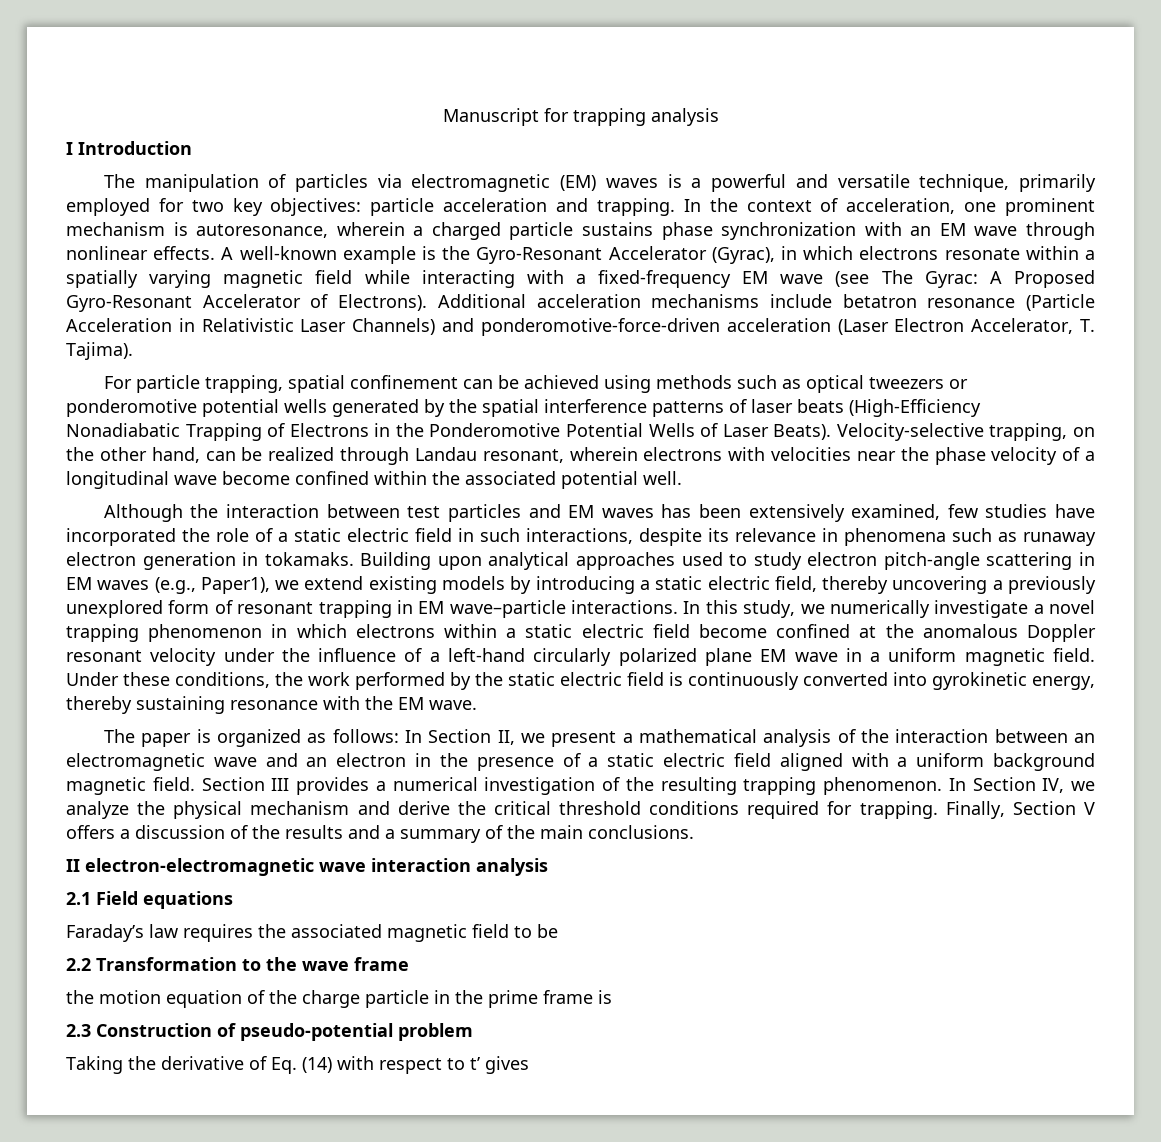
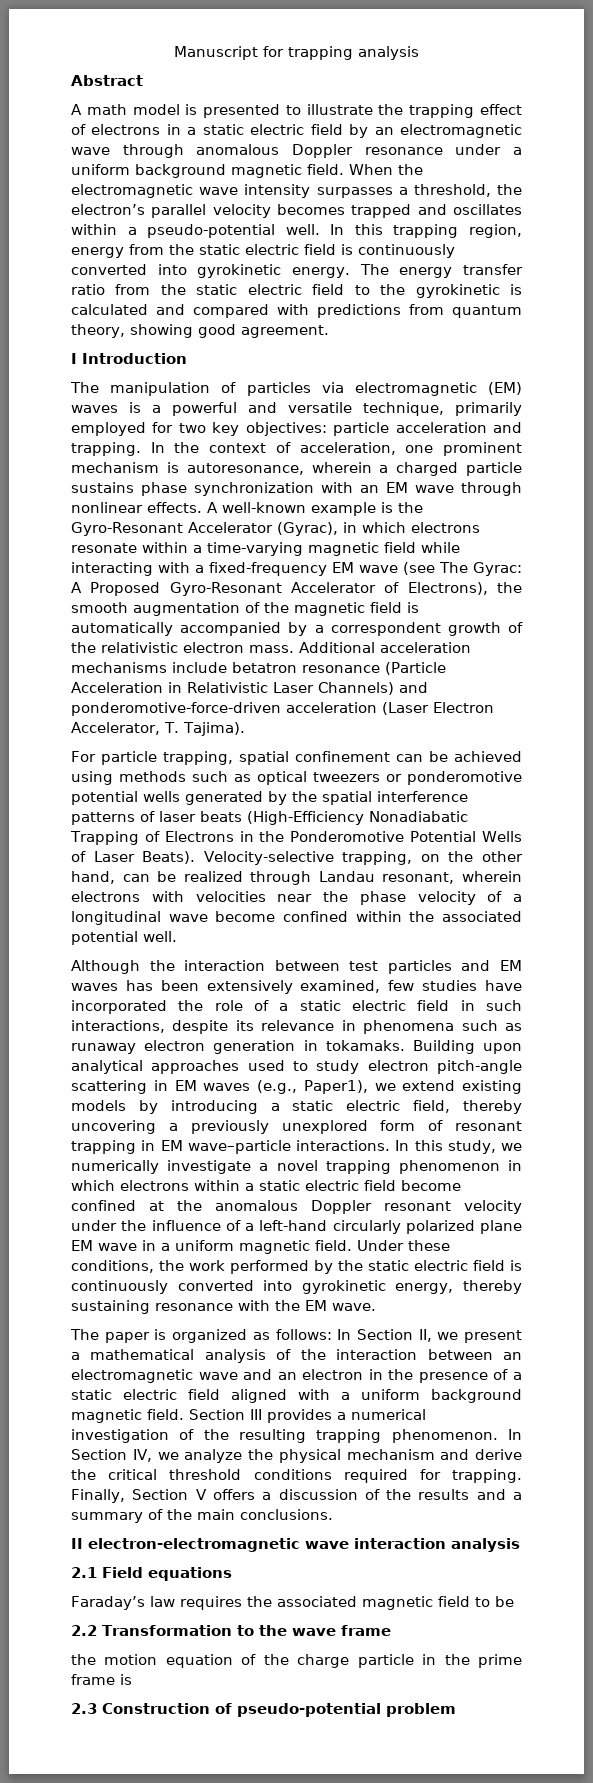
+ Abstract
+ A math model is presented to illustrate the trapping effect of electrons in a static electric field by an electromagnetic wave through anomalous Doppler resonance under a uniform background magnetic field. When the electromagnetic wave intensity surpasses a threshold, the electron’s parallel velocity becomes trapped and oscillates within a pseudo-potential well. In this trapping region, energy from the static electric field is continuously converted into gyrokinetic energy. The energy transfer ratio from the static electric field to the gyrokinetic is calculated and compared with predictions from quantum theory, showing good agreement.
- A well-known example is the Gyro-Resonant Accelerator (Gyrac), in which electrons resonate within a spatially varying magnetic field while interacting with a fixed-frequency EM wave (see The Gyrac: A Proposed Gyro-Resonant Accelerator of Electrons).
+ A well-known example is the Gyro-Resonant Accelerator (Gyrac), in which electrons resonate within a time-varying magnetic field while interacting with a fixed-frequency EM wave (see The Gyrac: A Proposed Gyro-Resonant Accelerator of Electrons), the smooth augmentation of the magnetic field is automatically accompanied by a correspondent growth of the relativistic electron mass.
- Taking the derivative of Eq. (14) with respect to t’ gives

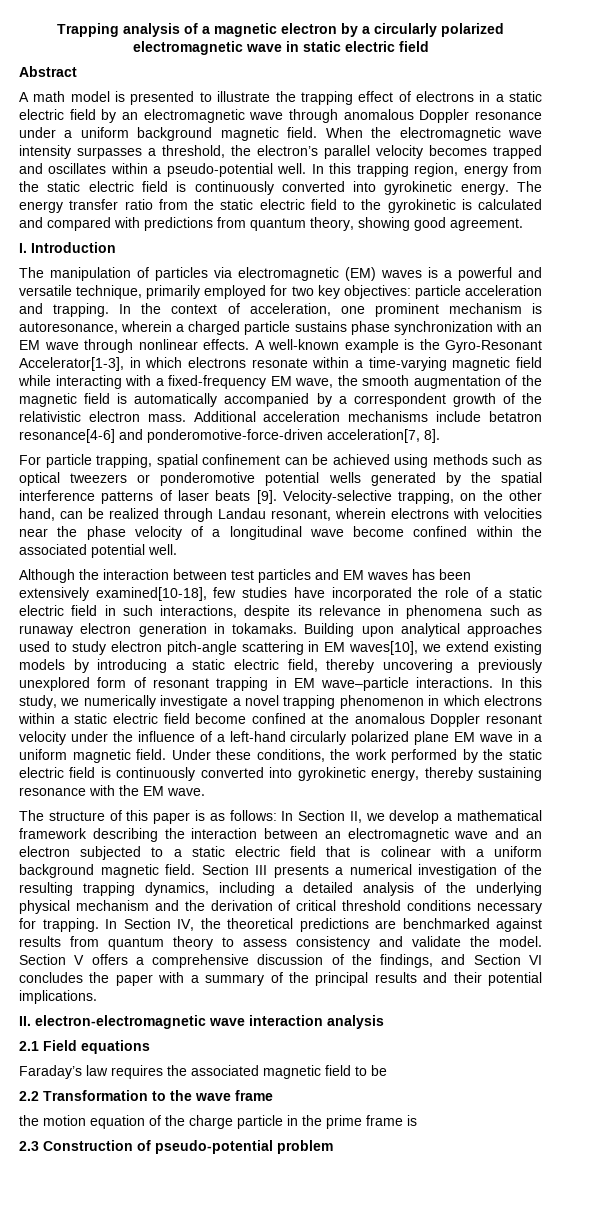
- Manuscript for trapping analysis
+ Trapping analysis of a magnetic electron by a circularly polarized electromagnetic wave in static electric field
- I Introduction
+ I. Introduction
- A well-known example is the Gyro-Resonant Accelerator (Gyrac), in which electrons resonate within a time-varying magnetic field while interacting with a fixed-frequency EM wave (see The Gyrac: A Proposed Gyro-Resonant Accelerator of Electrons), the smooth augmentation of the magnetic field is automatically accompanied by a correspondent growth of the relativistic electron mass.
+ A well-known example is the Gyro-Resonant Accelerator[1-3], in which electrons resonate within a time-varying magnetic field while interacting with a fixed-frequency EM wave, the smooth augmentation of the magnetic field is automatically accompanied by a correspondent growth of the relativistic electron mass.
- Additional acceleration mechanisms include betatron resonance (Particle Acceleration in Relativistic Laser Channels) and ponderomotive-force-driven acceleration (Laser Electron Accelerator, T. Tajima).
+ Additional acceleration mechanisms include betatron resonance[4-6] and ponderomotive-force-driven acceleration[7, 8].
- For particle trapping, spatial confinement can be achieved using methods such as optical tweezers or ponderomotive potential wells generated by the spatial interference patterns of laser beats (High-Efficiency Nonadiabatic Trapping of Electrons in the Ponderomotive Potential Wells of Laser Beats).
+ For particle trapping, spatial confinement can be achieved using methods such as optical tweezers or ponderomotive potential wells generated by the spatial interference patterns of laser beats [9].
- Although the interaction between test particles and EM waves has been extensively examined, few studies have incorporated the role of a static electric field in such interactions, despite its relevance in phenomena such as runaway electron generation in tokamaks.
+ Although the interaction between test particles and EM waves has been extensively examined[10-18], few studies have incorporated the role of a static electric field in such interactions, despite its relevance in phenomena such as runaway electron generation in tokamaks.
- Building upon analytical approaches used to study electron pitch-angle scattering in EM waves (e.g., Paper1), we extend existing models by introducing a static electric field, thereby uncovering a previously unexplored form of resonant trapping in EM wave–particle interactions.
+ Building upon analytical approaches used to study electron pitch-angle scattering in EM waves[10], we extend existing models by introducing a static electric field, thereby uncovering a previously unexplored form of resonant trapping in EM wave–particle interactions.
- The paper is organized as follows: In Section II, we present a mathematical analysis of the interaction between an electromagnetic wave and an electron in the presence of a static electric field aligned with a uniform background magnetic field.
+ The structure of this paper is as follows: In Section II, we develop a mathematical framework describing the interaction between an electromagnetic wave and an electron subjected to a static electric field that is colinear with a uniform background magnetic field.
- Section III provides a numerical investigation of the resulting trapping phenomenon. In Section IV, we analyze the physical mechanism and derive the critical threshold conditions required for trapping. Finally, Section V offers a discussion of the results and a summary of the main conclusions.
- II electron-electromagnetic wave interaction analysis
+ Section III presents a numerical investigation of the resulting trapping dynamics, including a detailed analysis of the underlying physical mechanism and the derivation of critical threshold conditions necessary for trapping. In Section IV, the theoretical predictions are benchmarked against results from quantum theory to assess consistency and validate the model. Section V offers a comprehensive discussion of the findings, and Section VI concludes the paper with a summary of the principal results and their potential implications.
+ II. electron-electromagnetic wave interaction analysis

